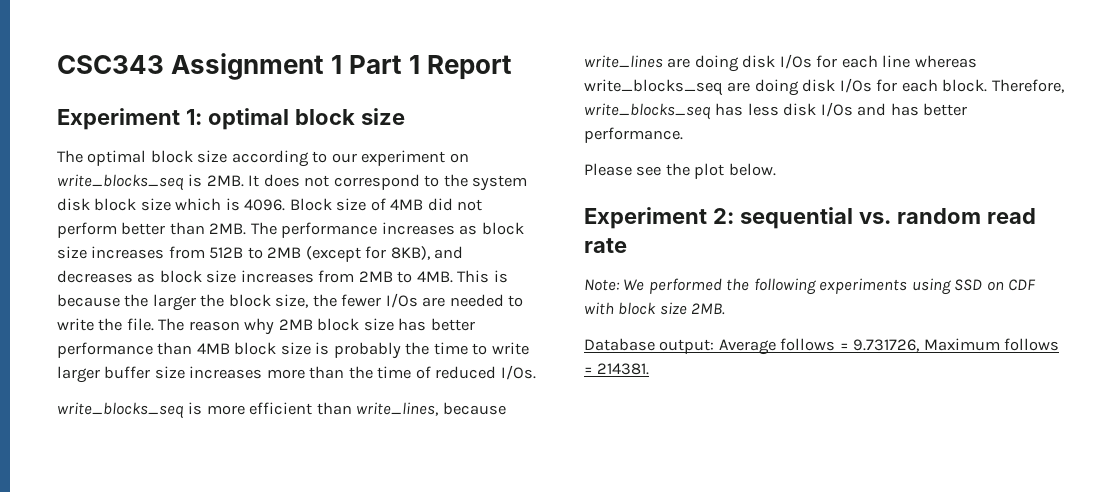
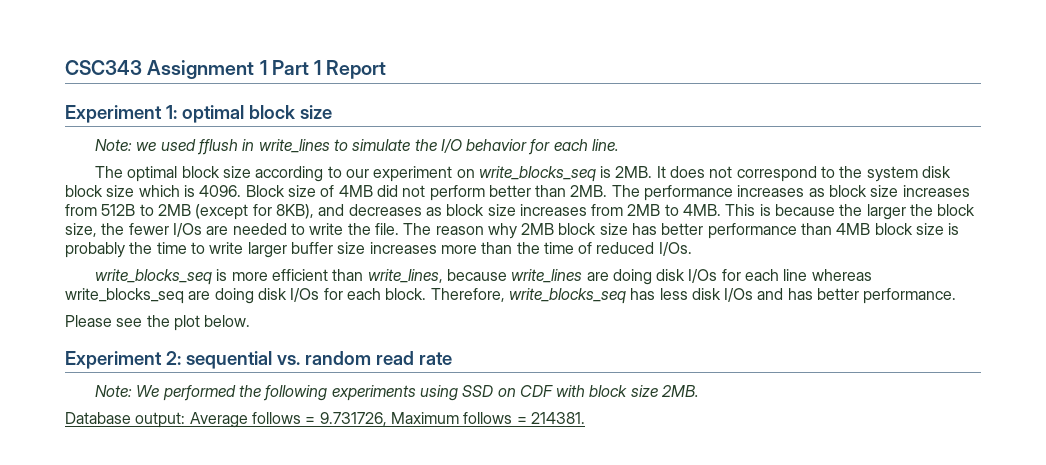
+ Note: we used fflush in write_lines to simulate the I/O behavior for each line.

